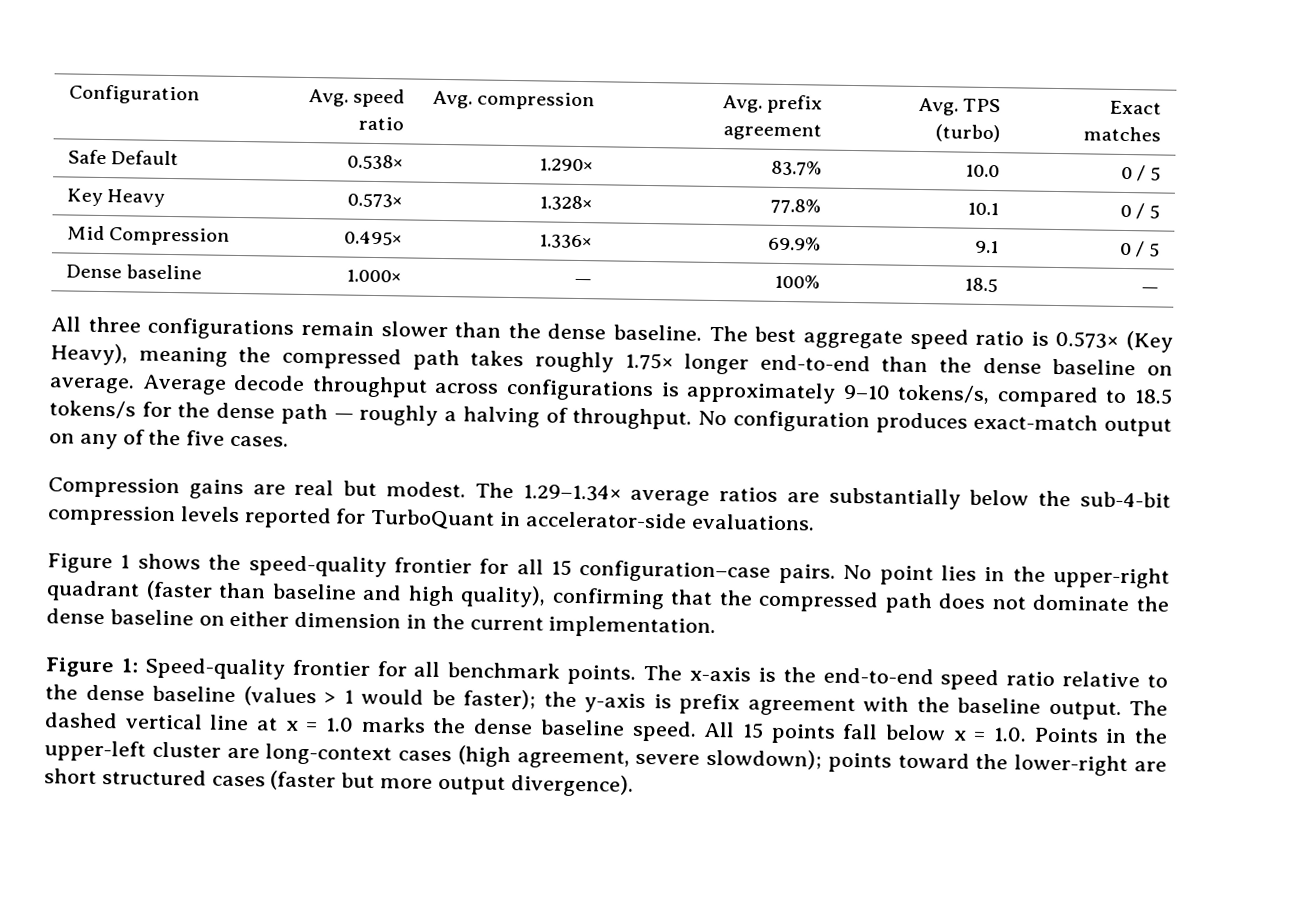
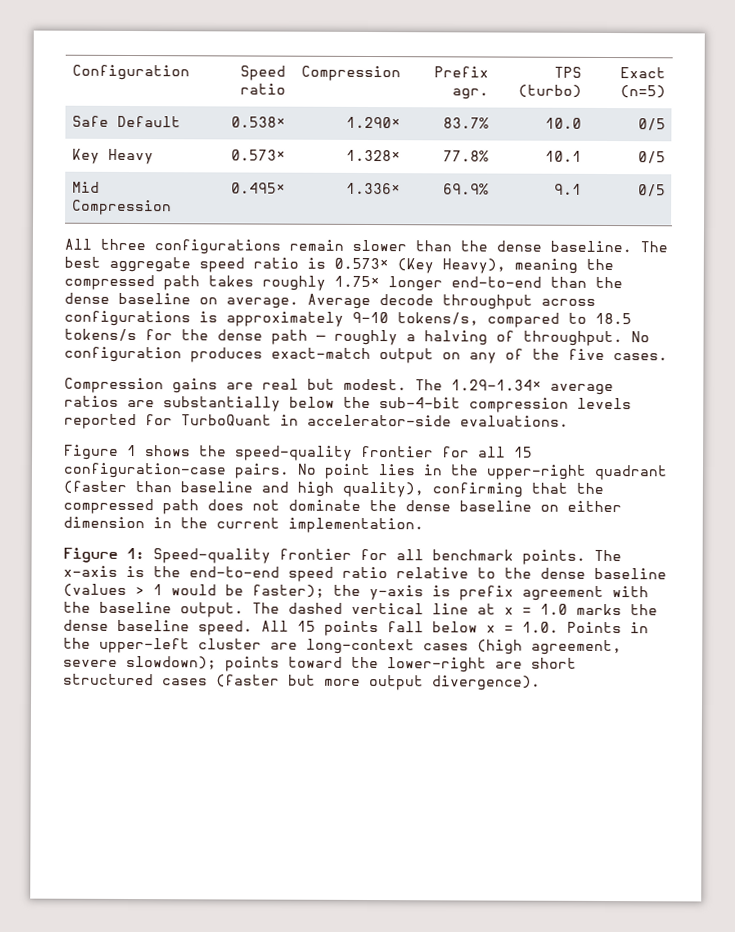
- Configuration | Avg. speed ratio | Avg. compression | Avg. prefix agreement | Avg. TPS (turbo) | Exact matches
+ Configuration | Speed ratio | Compression | Prefix agr. | TPS (turbo) | Exact (n=5)
- Safe Default | 0.538× | 1.290× | 83.7% | 10.0 | 0 / 5
+ Safe Default | 0.538× | 1.290× | 83.7% | 10.0 | 0/5
- Key Heavy | 0.573× | 1.328× | 77.8% | 10.1 | 0 / 5
+ Key Heavy | 0.573× | 1.328× | 77.8% | 10.1 | 0/5
- Mid Compression | 0.495× | 1.336× | 69.9% | 9.1 | 0 / 5
- Dense baseline | 1.000× | — | 100% | 18.5 | —
+ Mid Compression | 0.495× | 1.336× | 69.9% | 9.1 | 0/5

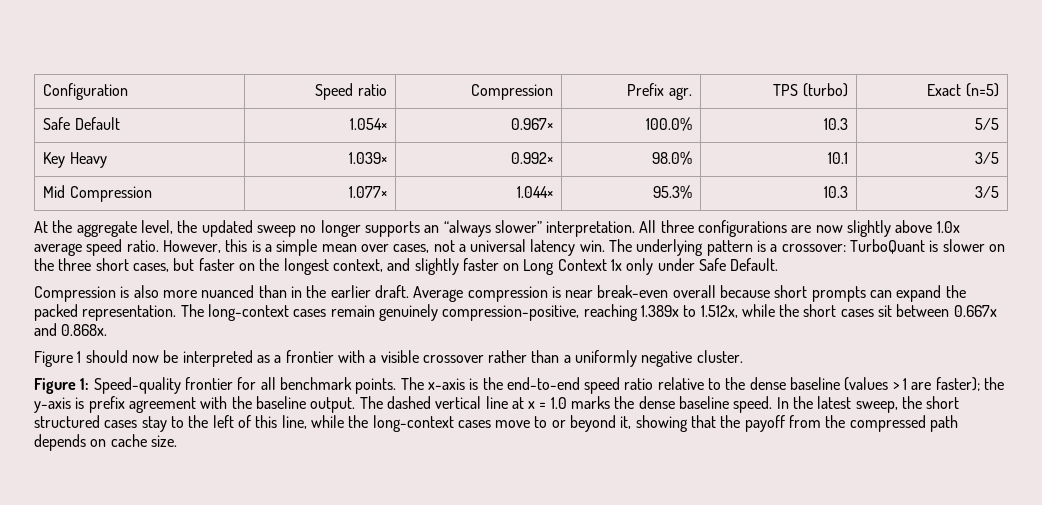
- Safe Default | 0.538× | 1.290× | 83.7% | 10.0 | 0/5
+ Safe Default | 1.054× | 0.967× | 100.0% | 10.3 | 5/5
- Key Heavy | 0.573× | 1.328× | 77.8% | 10.1 | 0/5
+ Key Heavy | 1.039× | 0.992× | 98.0% | 10.1 | 3/5
- Mid Compression | 0.495× | 1.336× | 69.9% | 9.1 | 0/5
- All three configurations remain slower than the dense baseline. The best aggregate speed ratio is 0.573× (Key Heavy), meaning the compressed path takes roughly 1.75× longer end-to-end than the dense baseline on average. Average decode throughput across configurations is approximately 9–10 tokens/s, compared to 18.5 tokens/s for the dense path — roughly a halving of throughput. No configuration produces exact-match output on any of the five cases.
- Compression gains are real but modest. The 1.29–1.34× average ratios are substantially below the sub-4-bit compression levels reported for TurboQuant in accelerator-side evaluations.
- Figure 1 shows the speed-quality frontier for all 15 configuration–case pairs. No point lies in the upper-right quadrant (faster than baseline and high quality), confirming that the compressed path does not dominate the dense baseline on either dimension in the current implementation.
+ Mid Compression | 1.077× | 1.044× | 95.3% | 10.3 | 3/5
+ At the aggregate level, the updated sweep no longer supports an “always slower” interpretation. All three configurations are now slightly above 1.0x average speed ratio. However, this is a simple mean over cases, not a universal latency win. The underlying pattern is a crossover: TurboQuant is slower on the three short cases, but faster on the longest context, and slightly faster on Long Context 1x only under Safe Default.
+ Compression is also more nuanced than in the earlier draft. Average compression is near break-even overall because short prompts can expand the packed representation. The long-context cases remain genuinely compression-positive, reaching 1.389x to 1.512x, while the short cases sit between 0.667x and 0.868x.
+ Figure 1 should now be interpreted as a frontier with a visible crossover rather than a uniformly negative cluster.
- The x-axis is the end-to-end speed ratio relative to the dense baseline (values > 1 would be faster); the y-axis is prefix agreement with the baseline output.
+ The x-axis is the end-to-end speed ratio relative to the dense baseline (values > 1 are faster); the y-axis is prefix agreement with the baseline output.
- All 15 points fall below x = 1.0. Points in the upper-left cluster are long-context cases (high agreement, severe slowdown); points toward the lower-right are short structured cases (faster but more output divergence).
+ In the latest sweep, the short structured cases stay to the left of this line, while the long-context cases move to or beyond it, showing that the payoff from the compressed path depends on cache size.

